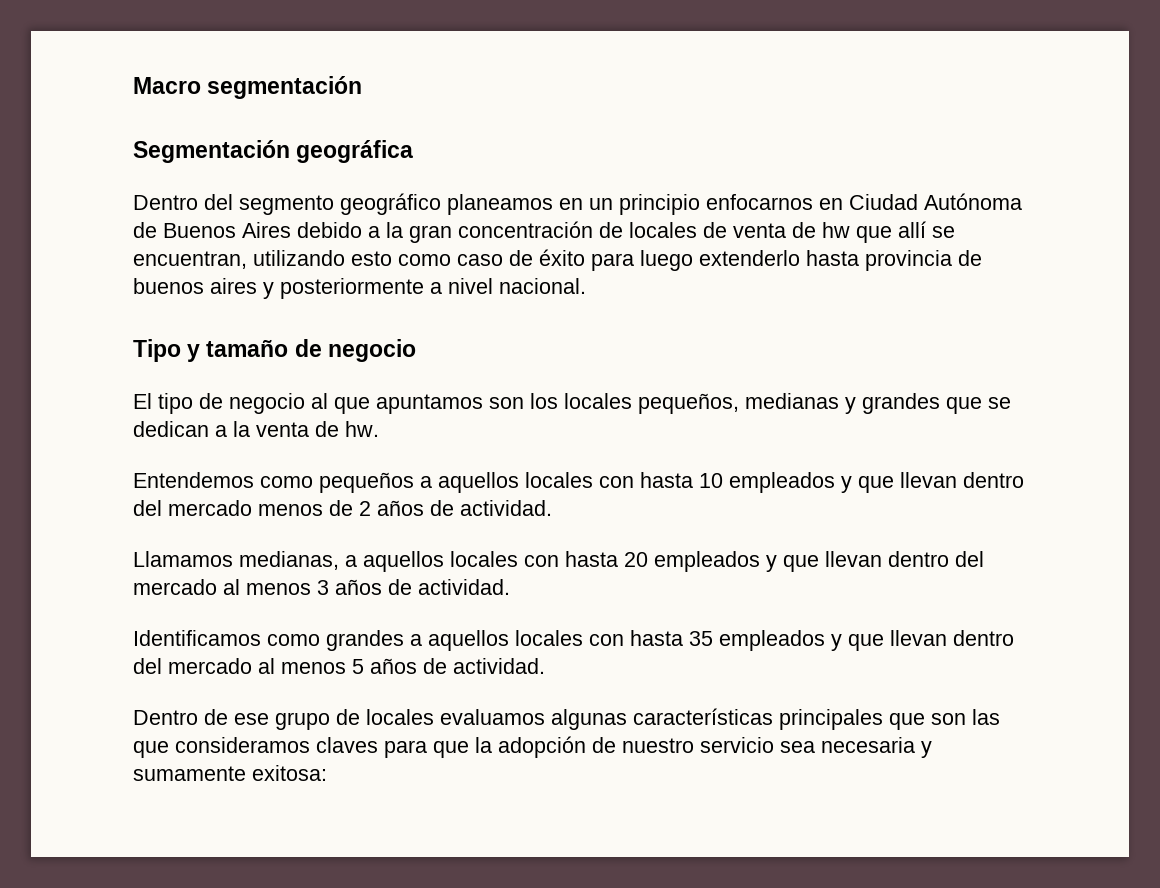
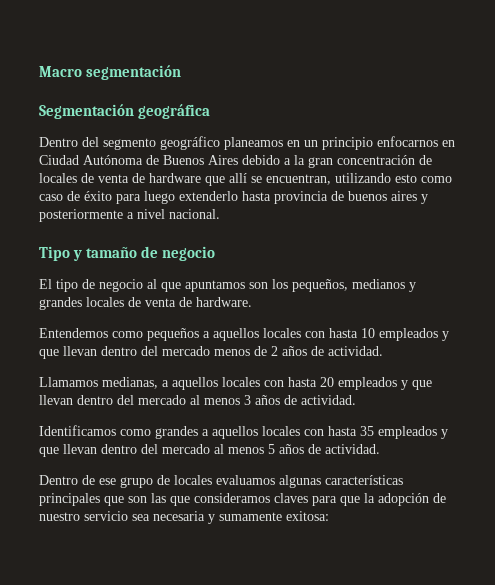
- Dentro del segmento geográfico planeamos en un principio enfocarnos en Ciudad Autónoma de Buenos Aires debido a la gran concentración de locales de venta de hw que allí se encuentran, utilizando esto como caso de éxito para luego extenderlo hasta provincia de buenos aires y posteriormente a nivel nacional.
+ Dentro del segmento geográfico planeamos en un principio enfocarnos en Ciudad Autónoma de Buenos Aires debido a la gran concentración de locales de venta de hardware que allí se encuentran, utilizando esto como caso de éxito para luego extenderlo hasta provincia de buenos aires y posteriormente a nivel nacional.
- El tipo de negocio al que apuntamos son los locales pequeños, medianas y grandes que se dedican a la venta de hw.
+ El tipo de negocio al que apuntamos son los pequeños, medianos y grandes locales de venta de hardware.

